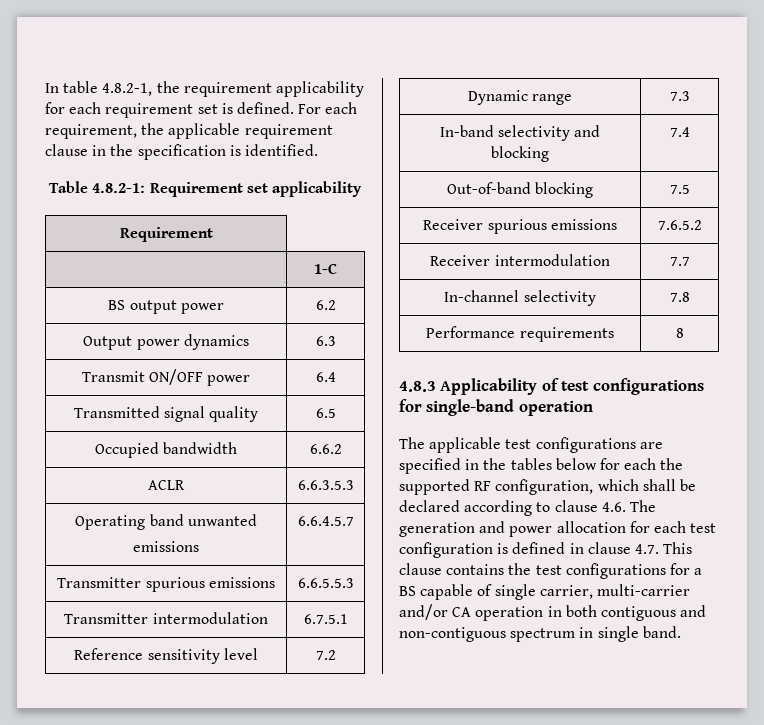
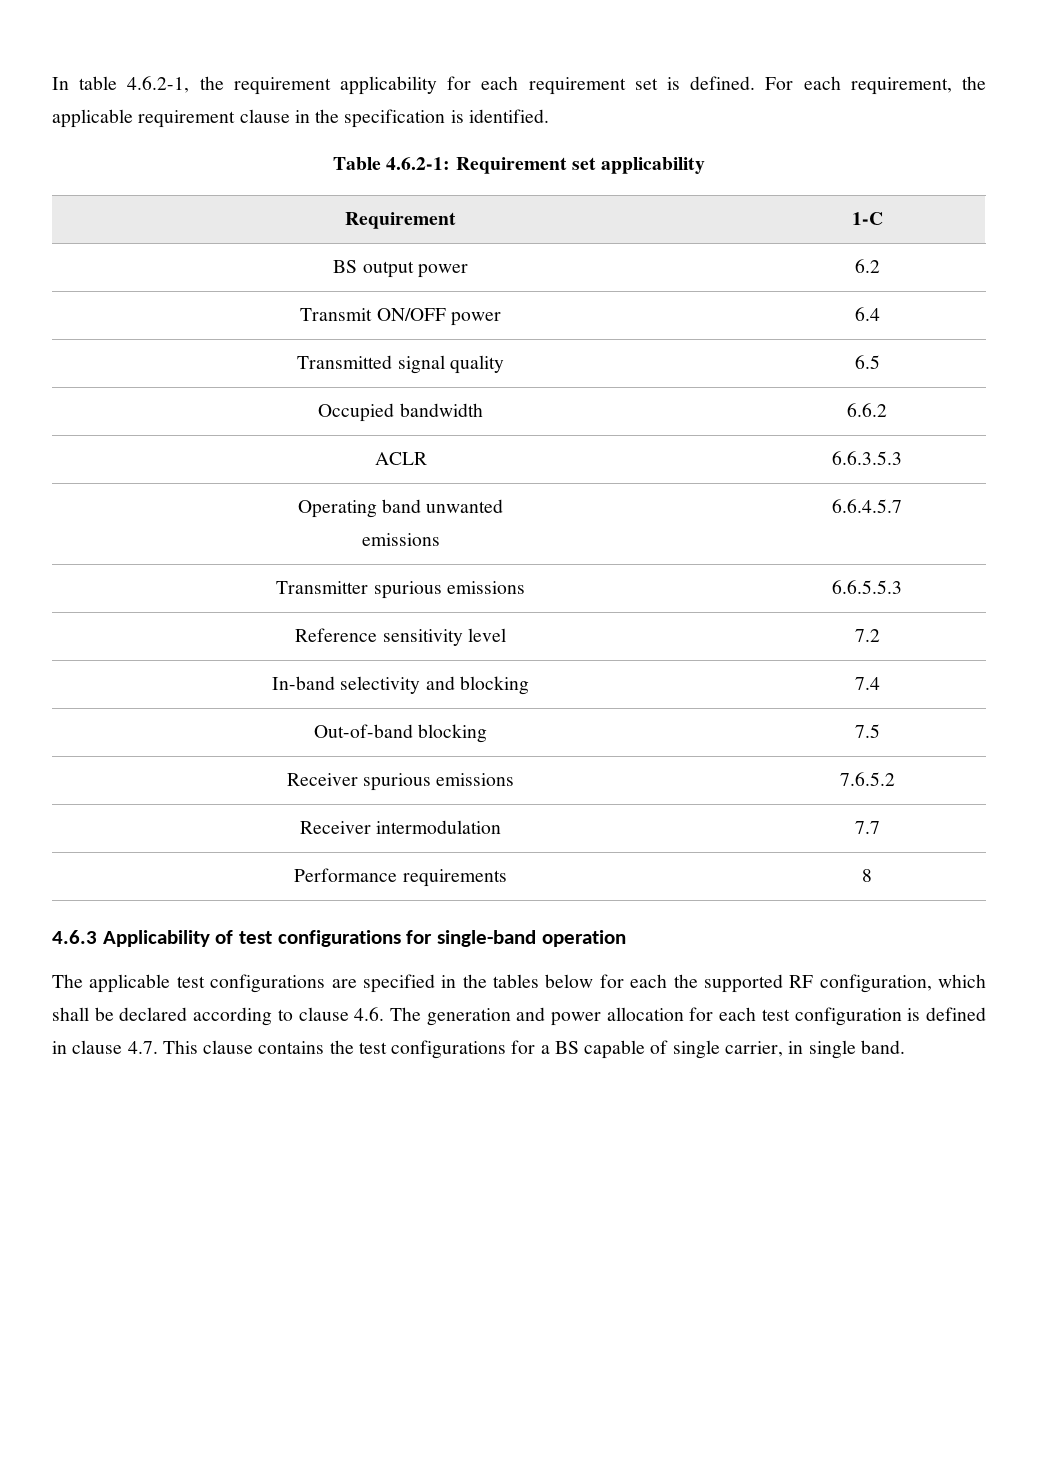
- In table 4.8.2-1, the requirement applicability for each requirement set is defined.
+ In table 4.6.2-1, the requirement applicability for each requirement set is defined.
- Table 4.8.2-1: Requirement set applicability
- Requirement
- | 1-C
+ Table 4.6.2-1: Requirement set applicability
+ Requirement | 1-C
- Output power dynamics | 6.3
- Transmitter intermodulation | 6.7.5.1
- Dynamic range | 7.3
- In-channel selectivity | 7.8
- 4.8.3 Applicability of test configurations for single-band operation
+ 4.6.3 Applicability of test configurations for single-band operation
- The applicable test configurations are specified in the tables below for each the supported RF configuration, which shall be declared according to clause 4.6. The generation and power allocation for each test configuration is defined in clause 4.7. This clause contains the test configurations for a BS capable of single carrier, multi-carrier and/or CA operation in both contiguous and non-contiguous spectrum in single band.
+ The applicable test configurations are specified in the tables below for each the supported RF configuration, which shall be declared according to clause 4.6. The generation and power allocation for each test configuration is defined in clause 4.7. This clause contains the test configurations for a BS capable of single carrier, in single band.

